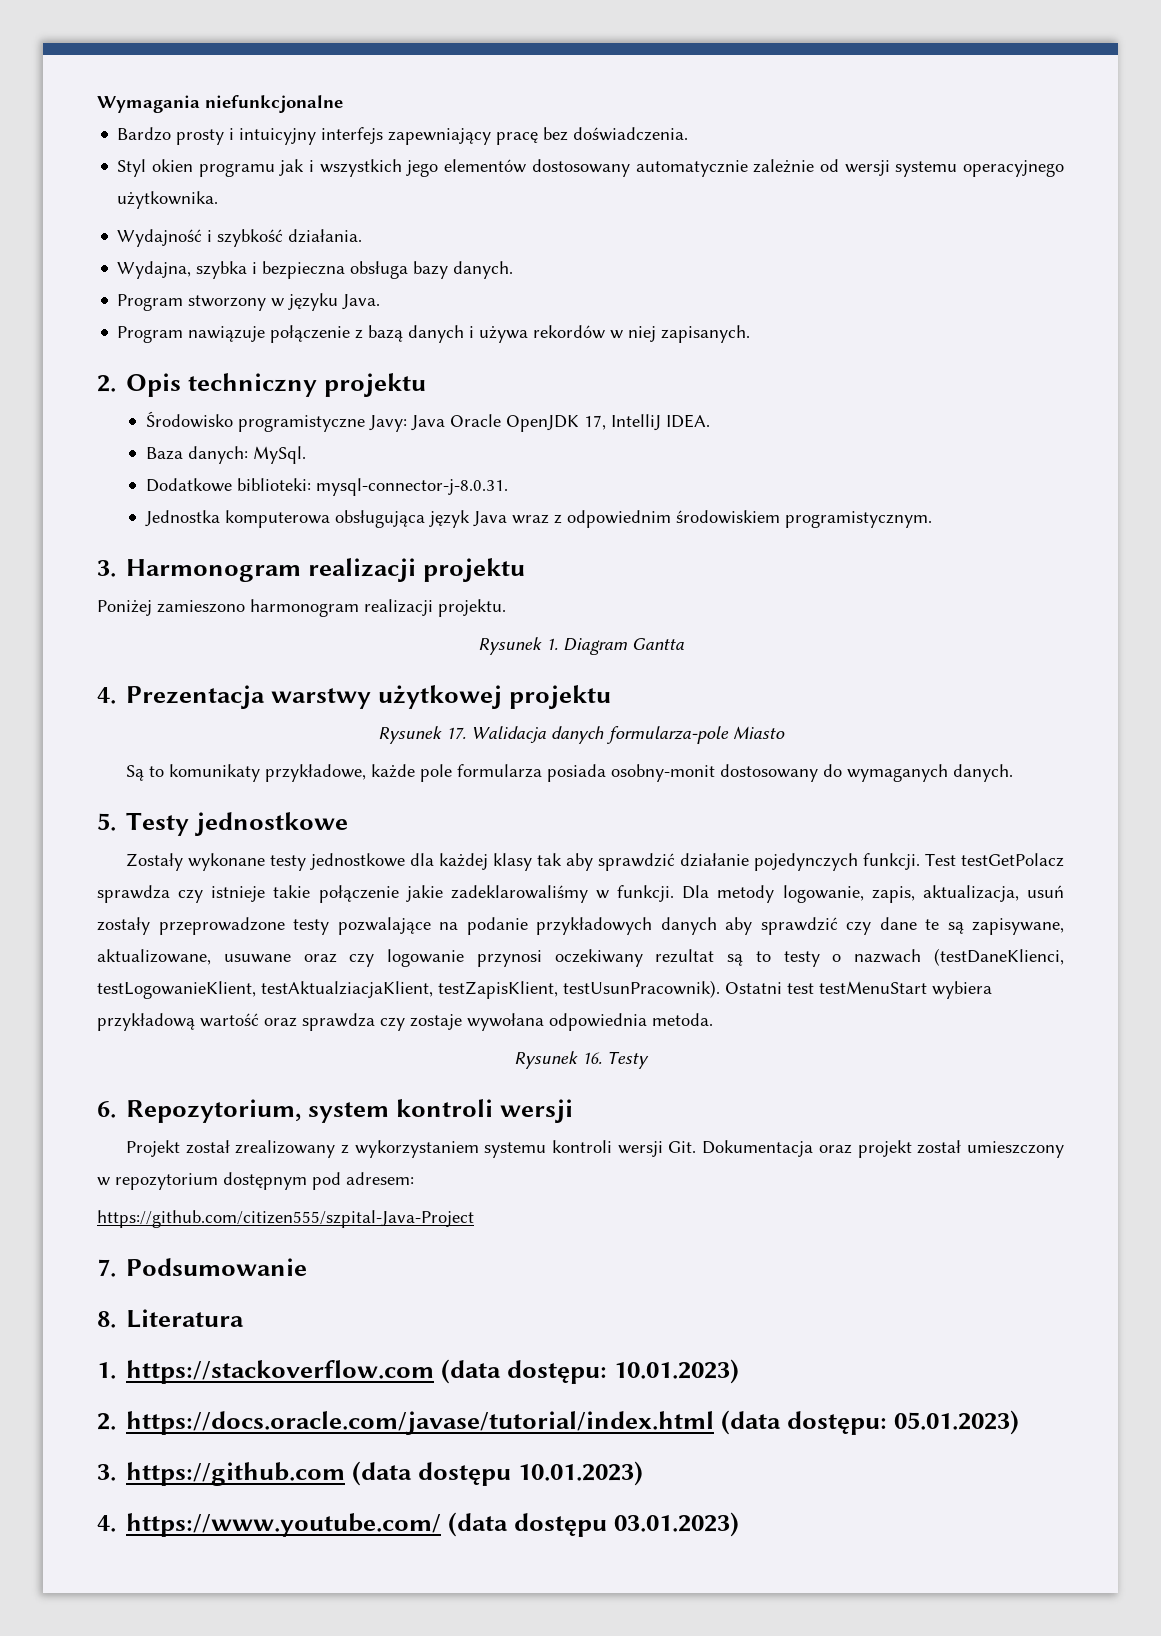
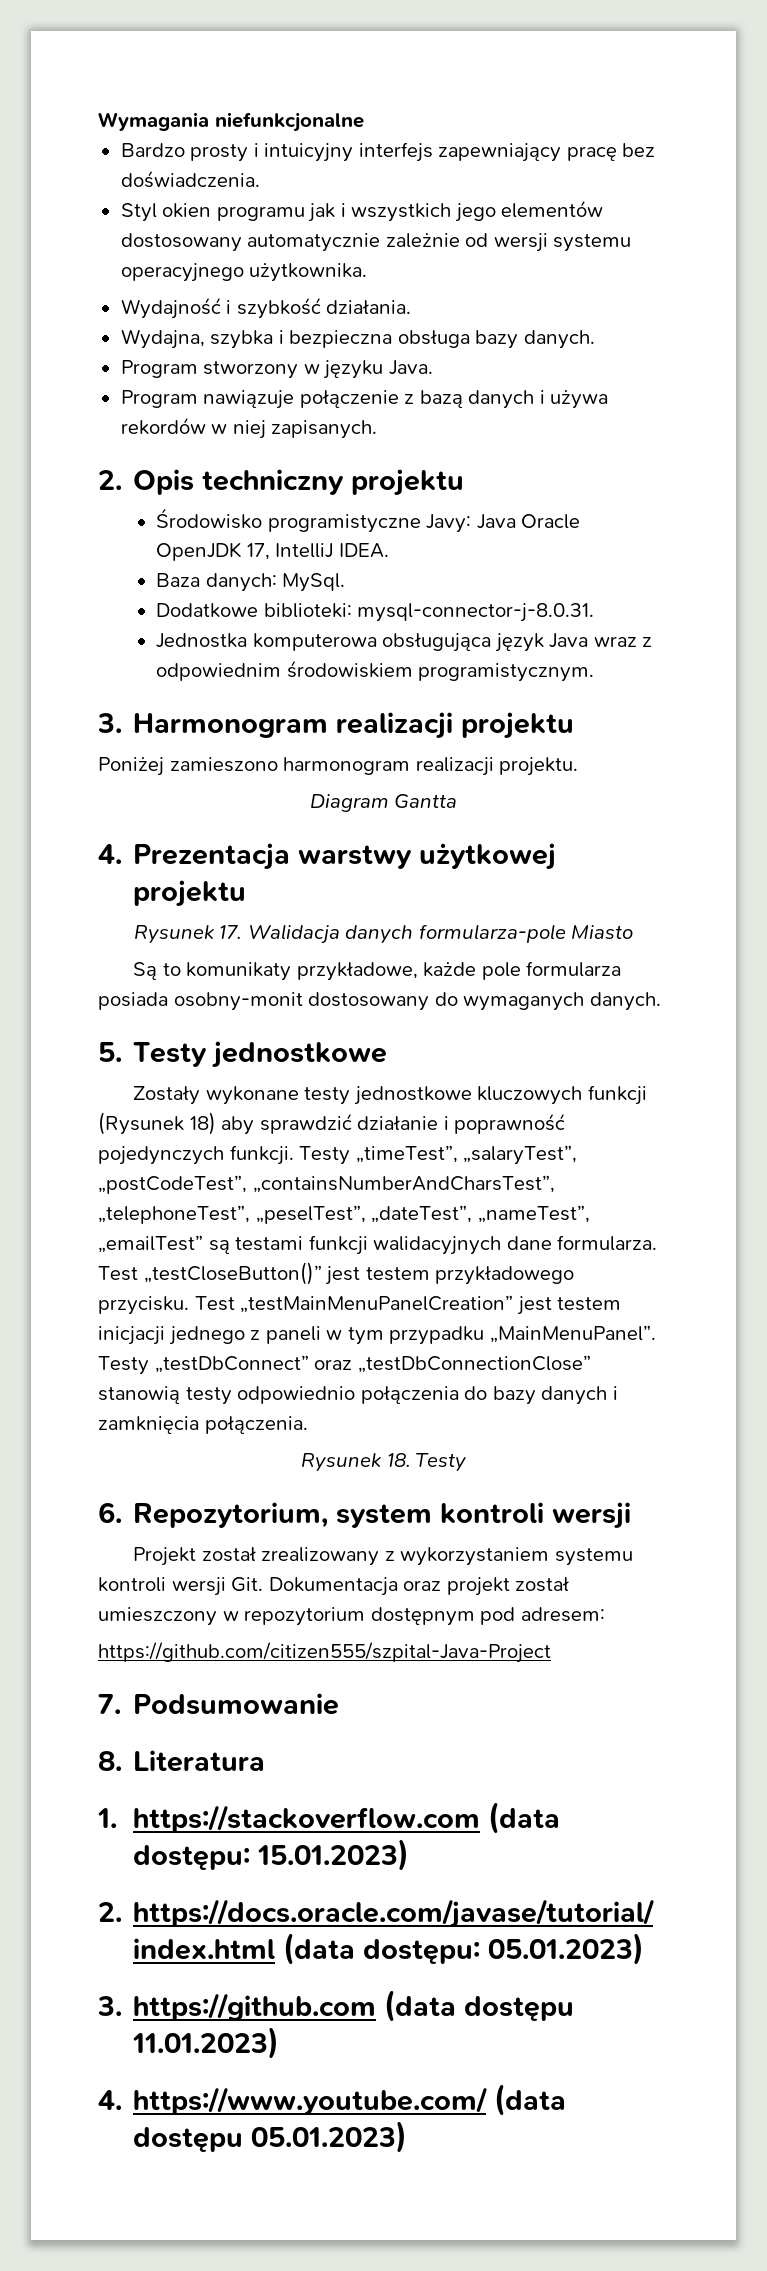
- Rysunek 1. Diagram Gantta
+ Diagram Gantta
- Zostały wykonane testy jednostkowe dla każdej klasy tak aby sprawdzić działanie pojedynczych funkcji. Test testGetPolacz sprawdza czy istnieje takie połączenie jakie zadeklarowaliśmy w funkcji. Dla metody logowanie, zapis, aktualizacja, usuń zostały przeprowadzone testy pozwalające na podanie przykładowych danych aby sprawdzić czy dane te są zapisywane, aktualizowane, usuwane oraz czy logowanie przynosi oczekiwany rezultat są to testy o nazwach (testDaneKlienci, testLogowanieKlient, testAktualziacjaKlient, testZapisKlient, testUsunPracownik). Ostatni test testMenuStart wybiera przykładową wartość oraz sprawdza czy zostaje wywołana odpowiednia metoda.
- Rysunek 16. Testy
+ Zostały wykonane testy jednostkowe kluczowych funkcji (Rysunek 18) aby sprawdzić działanie i poprawność pojedynczych funkcji. Testy „timeTest”, „salaryTest”, „postCodeTest”, „containsNumberAndCharsTest”, „telephoneTest”, „peselTest”, „dateTest”, „nameTest”, „emailTest” są testami funkcji walidacyjnych dane formularza. Test „testCloseButton()” jest testem przykładowego przycisku. Test „testMainMenuPanelCreation” jest testem inicjacji jednego z paneli w tym przypadku „MainMenuPanel”. Testy „testDbConnect” oraz „testDbConnectionClose” stanowią testy odpowiednio połączenia do bazy danych i zamknięcia połączenia.
+ Rysunek 18. Testy
- 1. https://stackoverflow.com (data dostępu: 10.01.2023)
+ 1. https://stackoverflow.com (data dostępu: 15.01.2023)
- 3. https://github.com (data dostępu 10.01.2023)
+ 3. https://github.com (data dostępu 11.01.2023)
- 4. https://www.youtube.com/ (data dostępu 03.01.2023)
+ 4. https://www.youtube.com/ (data dostępu 05.01.2023)

